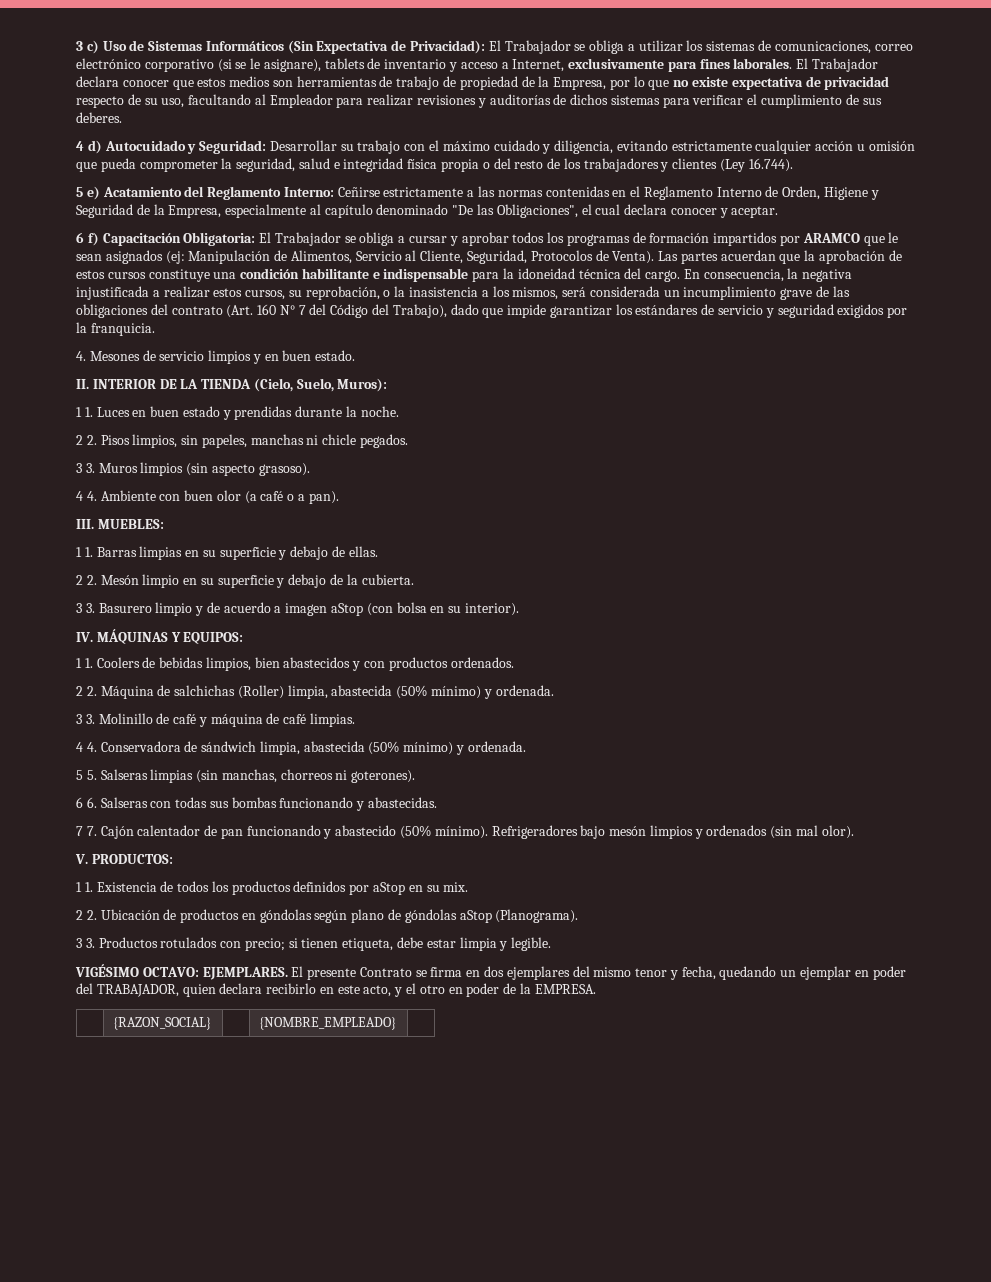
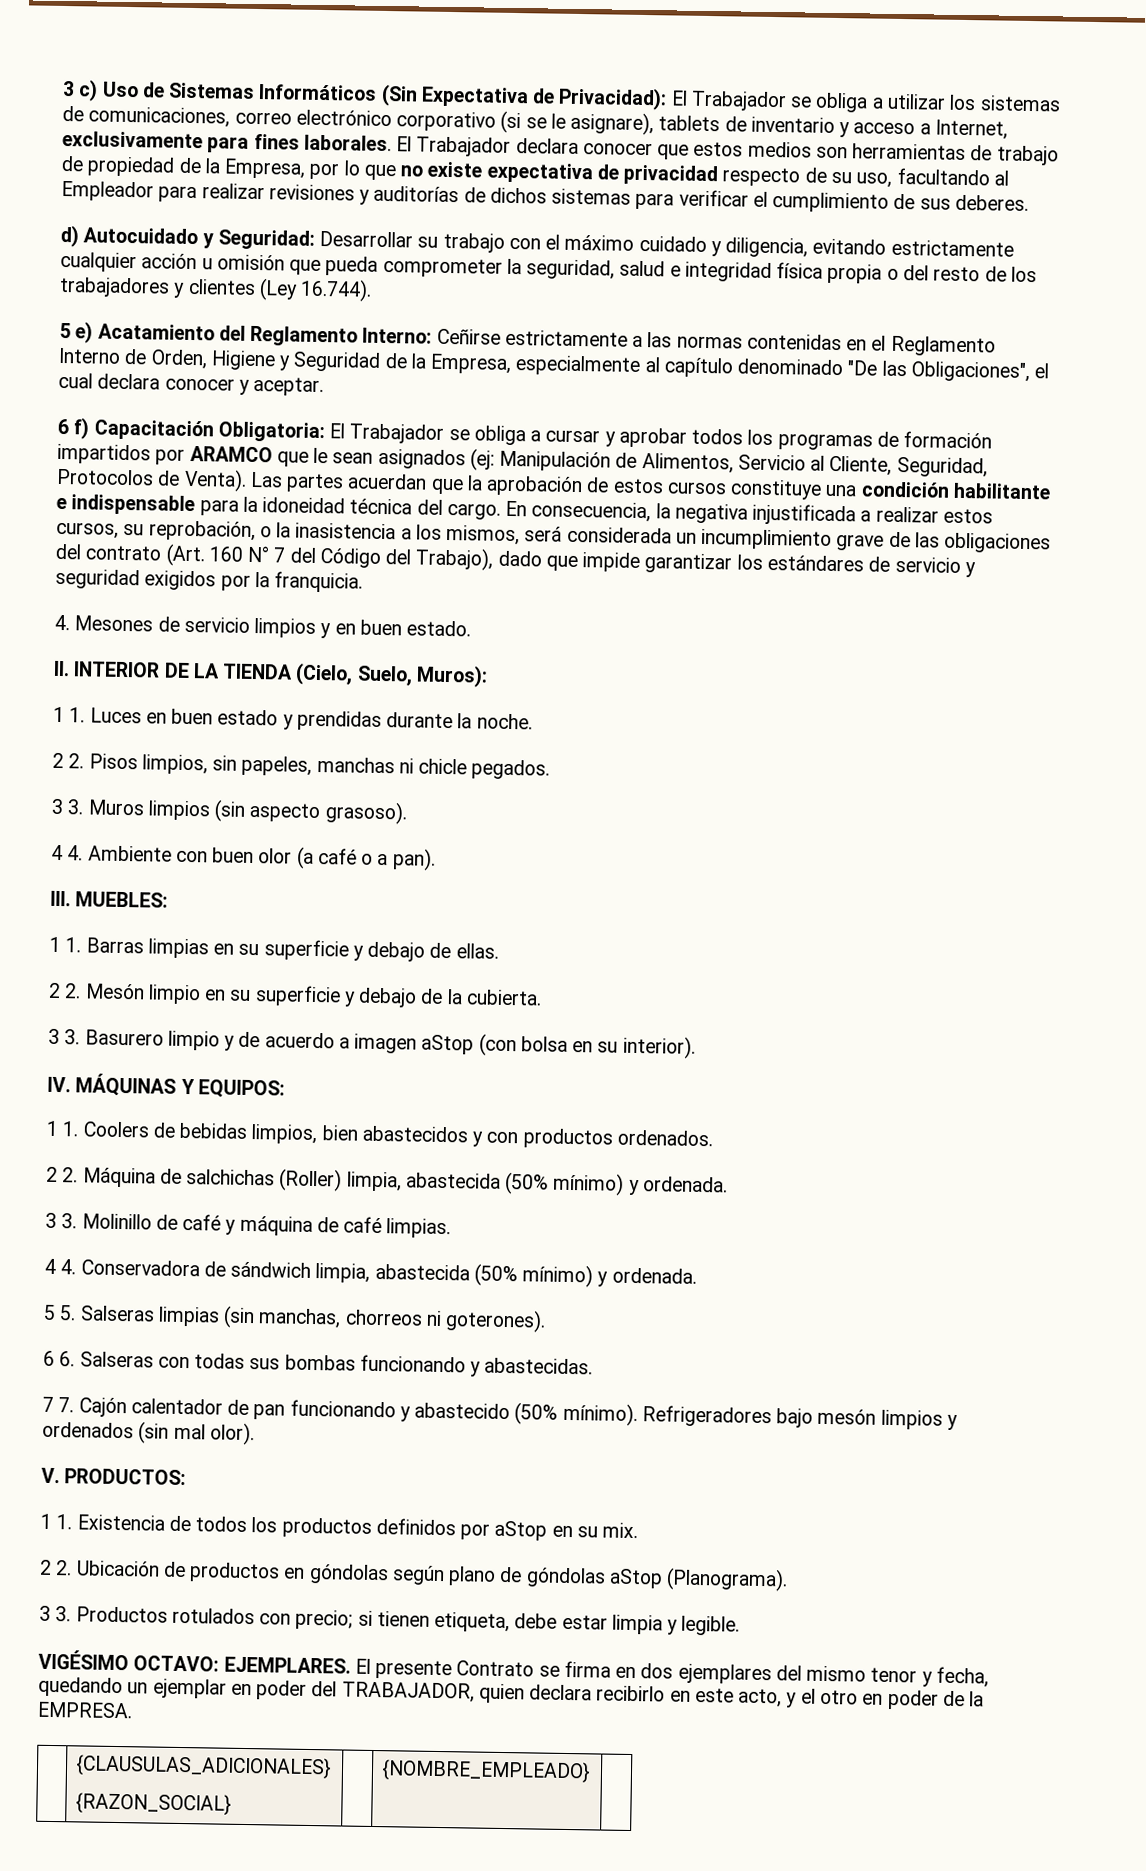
- 4 d) Autocuidado y Seguridad: Desarrollar su trabajo con el máximo cuidado y diligencia, evitando estrictamente cualquier acción u omisión que pueda comprometer la seguridad, salud e integridad física propia o del resto de los trabajadores y clientes (Ley 16.744).
+ d) Autocuidado y Seguridad: Desarrollar su trabajo con el máximo cuidado y diligencia, evitando estrictamente cualquier acción u omisión que pueda comprometer la seguridad, salud e integridad física propia o del resto de los trabajadores y clientes (Ley 16.744).
- | {RAZON_SOCIAL} | | {NOMBRE_EMPLEADO} |
+ | {CLAUSULAS_ADICIONALES}
+ {RAZON_SOCIAL} | | {NOMBRE_EMPLEADO} |

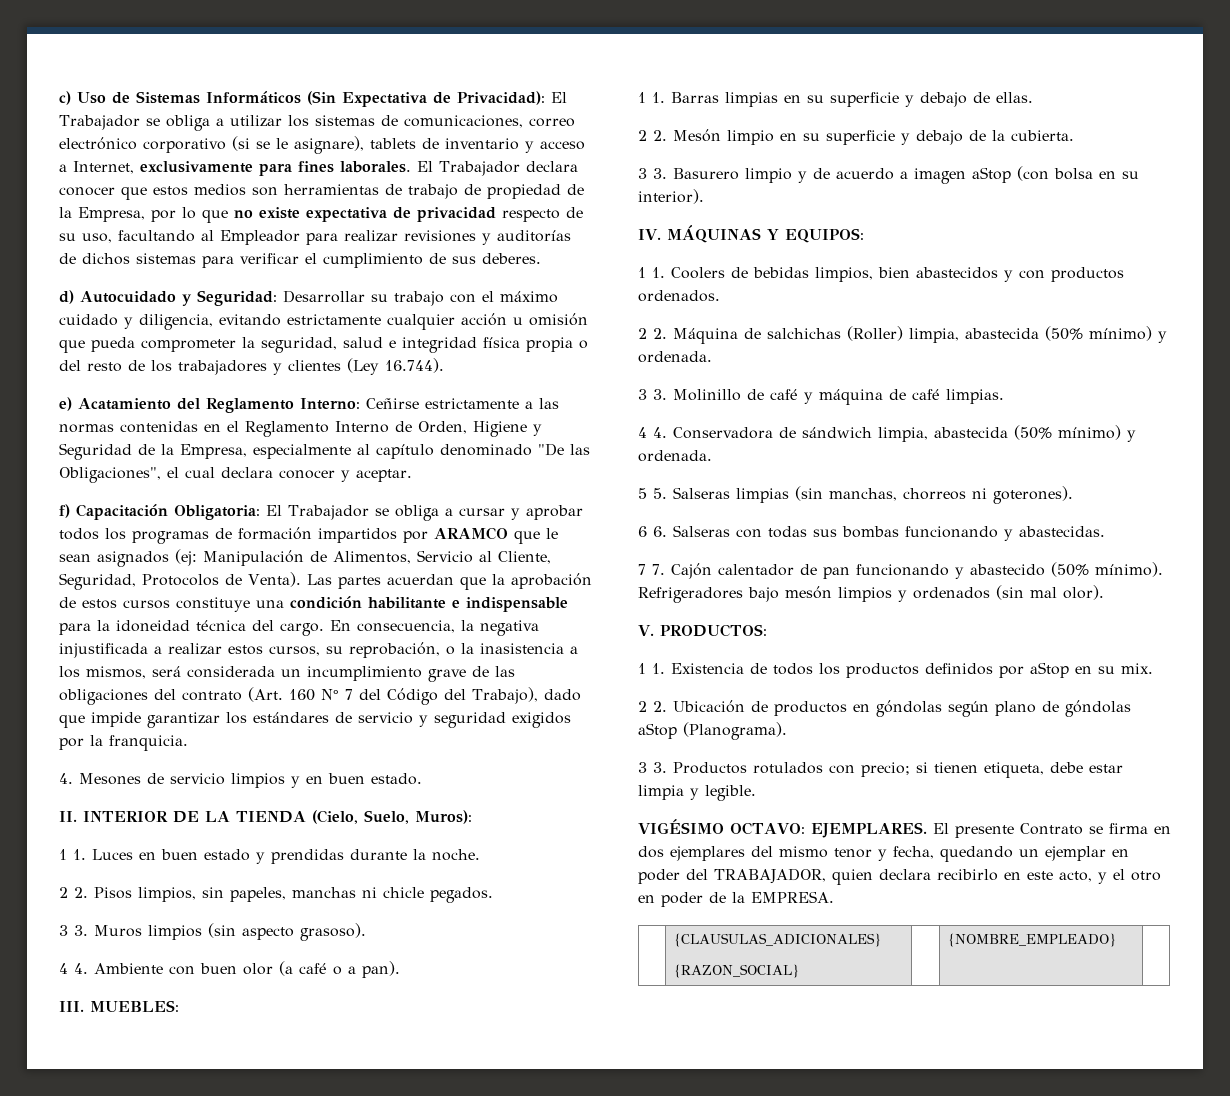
- 3 c) Uso de Sistemas Informáticos (Sin Expectativa de Privacidad): El Trabajador se obliga a utilizar los sistemas de comunicaciones, correo electrónico corporativo (si se le asignare), tablets de inventario y acceso a Internet, exclusivamente para fines laborales.
+ c) Uso de Sistemas Informáticos (Sin Expectativa de Privacidad): El Trabajador se obliga a utilizar los sistemas de comunicaciones, correo electrónico corporativo (si se le asignare), tablets de inventario y acceso a Internet, exclusivamente para fines laborales.
- 5 e) Acatamiento del Reglamento Interno: Ceñirse estrictamente a las normas contenidas en el Reglamento Interno de Orden, Higiene y Seguridad de la Empresa, especialmente al capítulo denominado "De las Obligaciones", el cual declara conocer y aceptar.
+ e) Acatamiento del Reglamento Interno: Ceñirse estrictamente a las normas contenidas en el Reglamento Interno de Orden, Higiene y Seguridad de la Empresa, especialmente al capítulo denominado "De las Obligaciones", el cual declara conocer y aceptar.
- 6 f) Capacitación Obligatoria: El Trabajador se obliga a cursar y aprobar todos los programas de formación impartidos por ARAMCO que le sean asignados (ej: Manipulación de Alimentos, Servicio al Cliente, Seguridad, Protocolos de Venta).
+ f) Capacitación Obligatoria: El Trabajador se obliga a cursar y aprobar todos los programas de formación impartidos por ARAMCO que le sean asignados (ej: Manipulación de Alimentos, Servicio al Cliente, Seguridad, Protocolos de Venta).

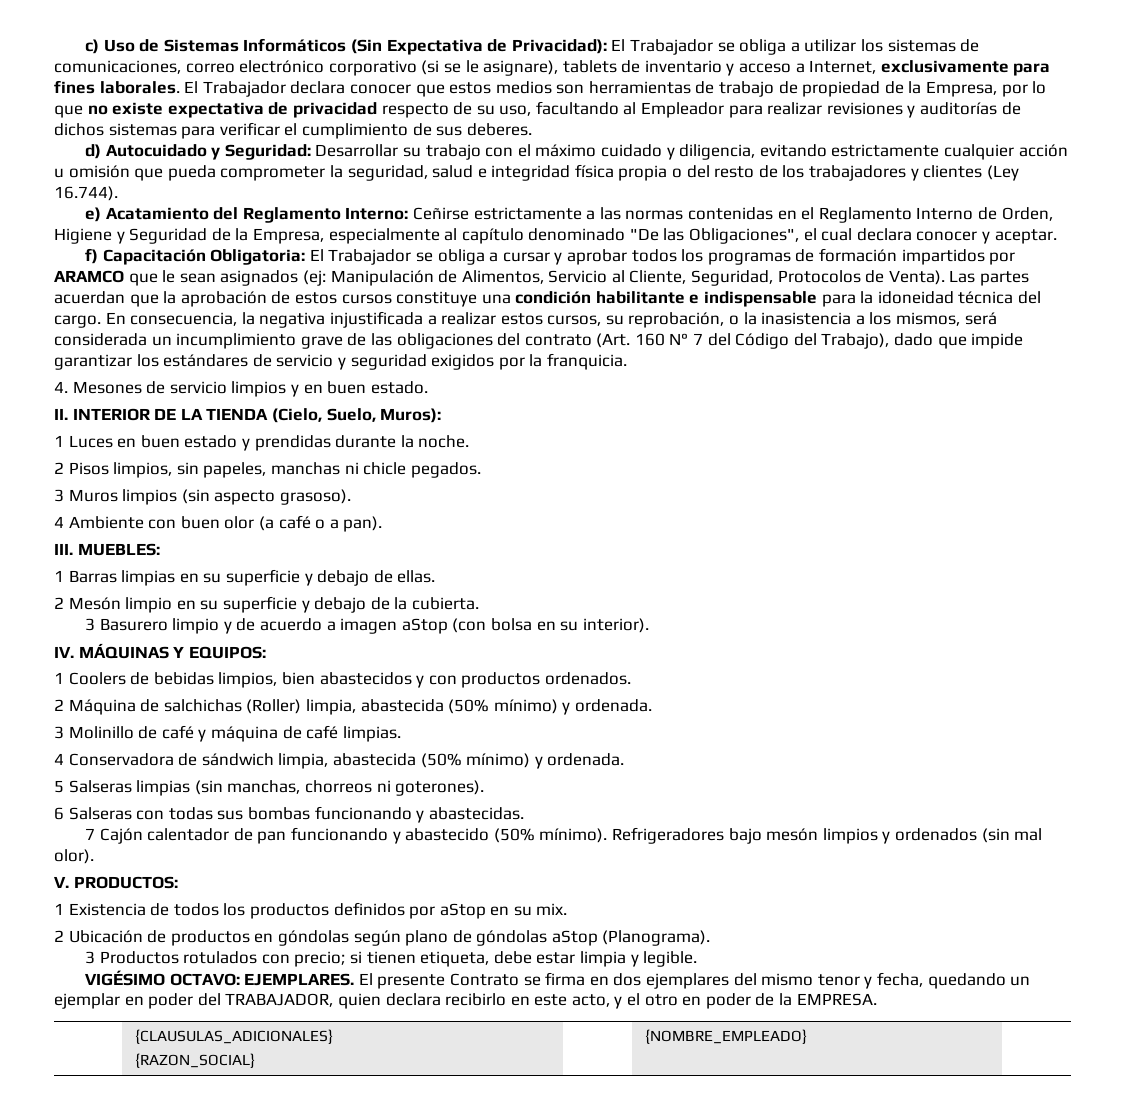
- 1 1. Luces en buen estado y prendidas durante la noche.
+ 1 Luces en buen estado y prendidas durante la noche.
- 2 2. Pisos limpios, sin papeles, manchas ni chicle pegados.
+ 2 Pisos limpios, sin papeles, manchas ni chicle pegados.
- 3 3. Muros limpios (sin aspecto grasoso).
+ 3 Muros limpios (sin aspecto grasoso).
- 4 4. Ambiente con buen olor (a café o a pan).
+ 4 Ambiente con buen olor (a café o a pan).
- 1 1. Barras limpias en su superficie y debajo de ellas.
+ 1 Barras limpias en su superficie y debajo de ellas.
- 2 2. Mesón limpio en su superficie y debajo de la cubierta.
+ 2 Mesón limpio en su superficie y debajo de la cubierta.
- 3 3. Basurero limpio y de acuerdo a imagen aStop (con bolsa en su interior).
+ 3 Basurero limpio y de acuerdo a imagen aStop (con bolsa en su interior).
- 1 1. Coolers de bebidas limpios, bien abastecidos y con productos ordenados.
+ 1 Coolers de bebidas limpios, bien abastecidos y con productos ordenados.
- 2 2. Máquina de salchichas (Roller) limpia, abastecida (50% mínimo) y ordenada.
+ 2 Máquina de salchichas (Roller) limpia, abastecida (50% mínimo) y ordenada.
- 3 3. Molinillo de café y máquina de café limpias.
+ 3 Molinillo de café y máquina de café limpias.
- 4 4. Conservadora de sándwich limpia, abastecida (50% mínimo) y ordenada.
+ 4 Conservadora de sándwich limpia, abastecida (50% mínimo) y ordenada.
- 5 5. Salseras limpias (sin manchas, chorreos ni goterones).
+ 5 Salseras limpias (sin manchas, chorreos ni goterones).
- 6 6. Salseras con todas sus bombas funcionando y abastecidas.
+ 6 Salseras con todas sus bombas funcionando y abastecidas.
- 7 7. Cajón calentador de pan funcionando y abastecido (50% mínimo).
+ 7 Cajón calentador de pan funcionando y abastecido (50% mínimo).
- 1 1. Existencia de todos los productos definidos por aStop en su mix.
+ 1 Existencia de todos los productos definidos por aStop en su mix.
- 2 2. Ubicación de productos en góndolas según plano de góndolas aStop (Planograma).
+ 2 Ubicación de productos en góndolas según plano de góndolas aStop (Planograma).
- 3 3. Productos rotulados con precio; si tienen etiqueta, debe estar limpia y legible.
+ 3 Productos rotulados con precio; si tienen etiqueta, debe estar limpia y legible.

